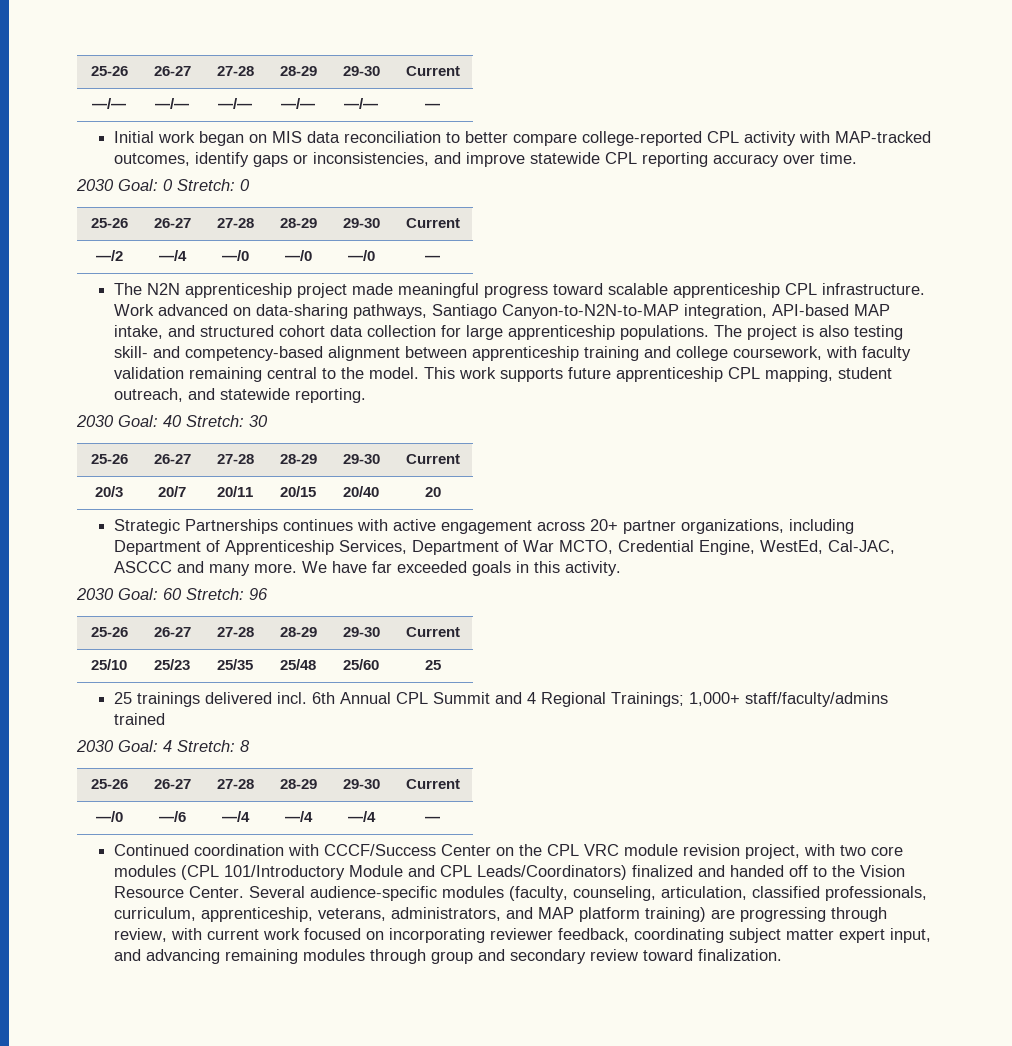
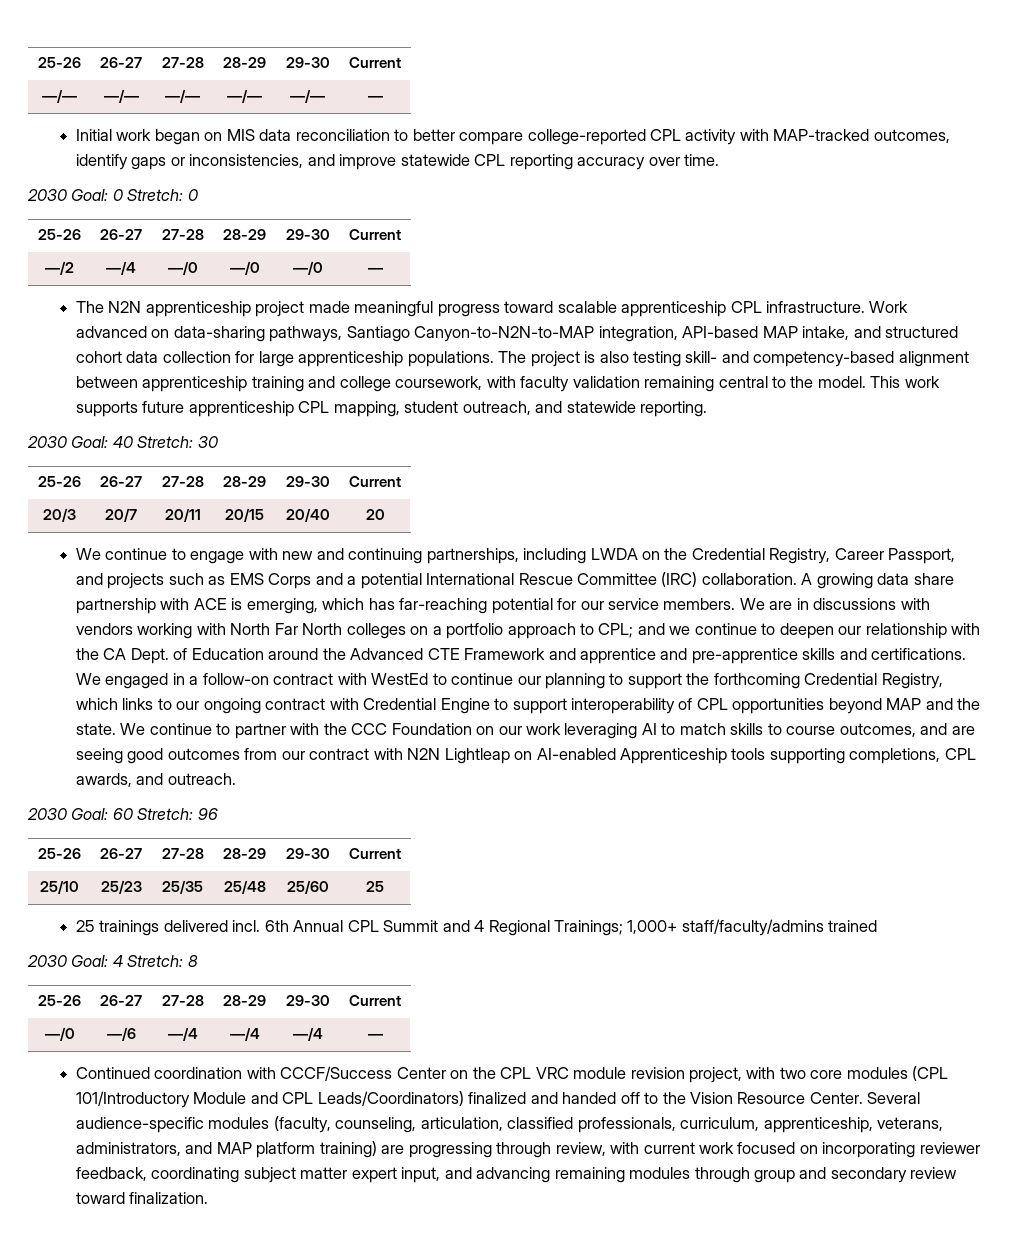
- Strategic Partnerships continues with active engagement across 20+ partner organizations, including Department of Apprenticeship Services, Department of War MCTO, Credential Engine, WestEd, Cal-JAC, ASCCC and many more. We have far exceeded goals in this activity.
+ We continue to engage with new and continuing partnerships, including LWDA on the Credential Registry, Career Passport, and projects such as EMS Corps and a potential International Rescue Committee (IRC) collaboration. A growing data share partnership with ACE is emerging, which has far-reaching potential for our service members. We are in discussions with vendors working with North Far North colleges on a portfolio approach to CPL; and we continue to deepen our relationship with the CA Dept. of Education around the Advanced CTE Framework and apprentice and pre-apprentice skills and certifications. We engaged in a follow-on contract with WestEd to continue our planning to support the forthcoming Credential Registry, which links to our ongoing contract with Credential Engine to support interoperability of CPL opportunities beyond MAP and the state. We continue to partner with the CCC Foundation on our work leveraging AI to match skills to course outcomes, and are seeing good outcomes from our contract with N2N Lightleap on AI-enabled Apprenticeship tools supporting completions, CPL awards, and outreach.

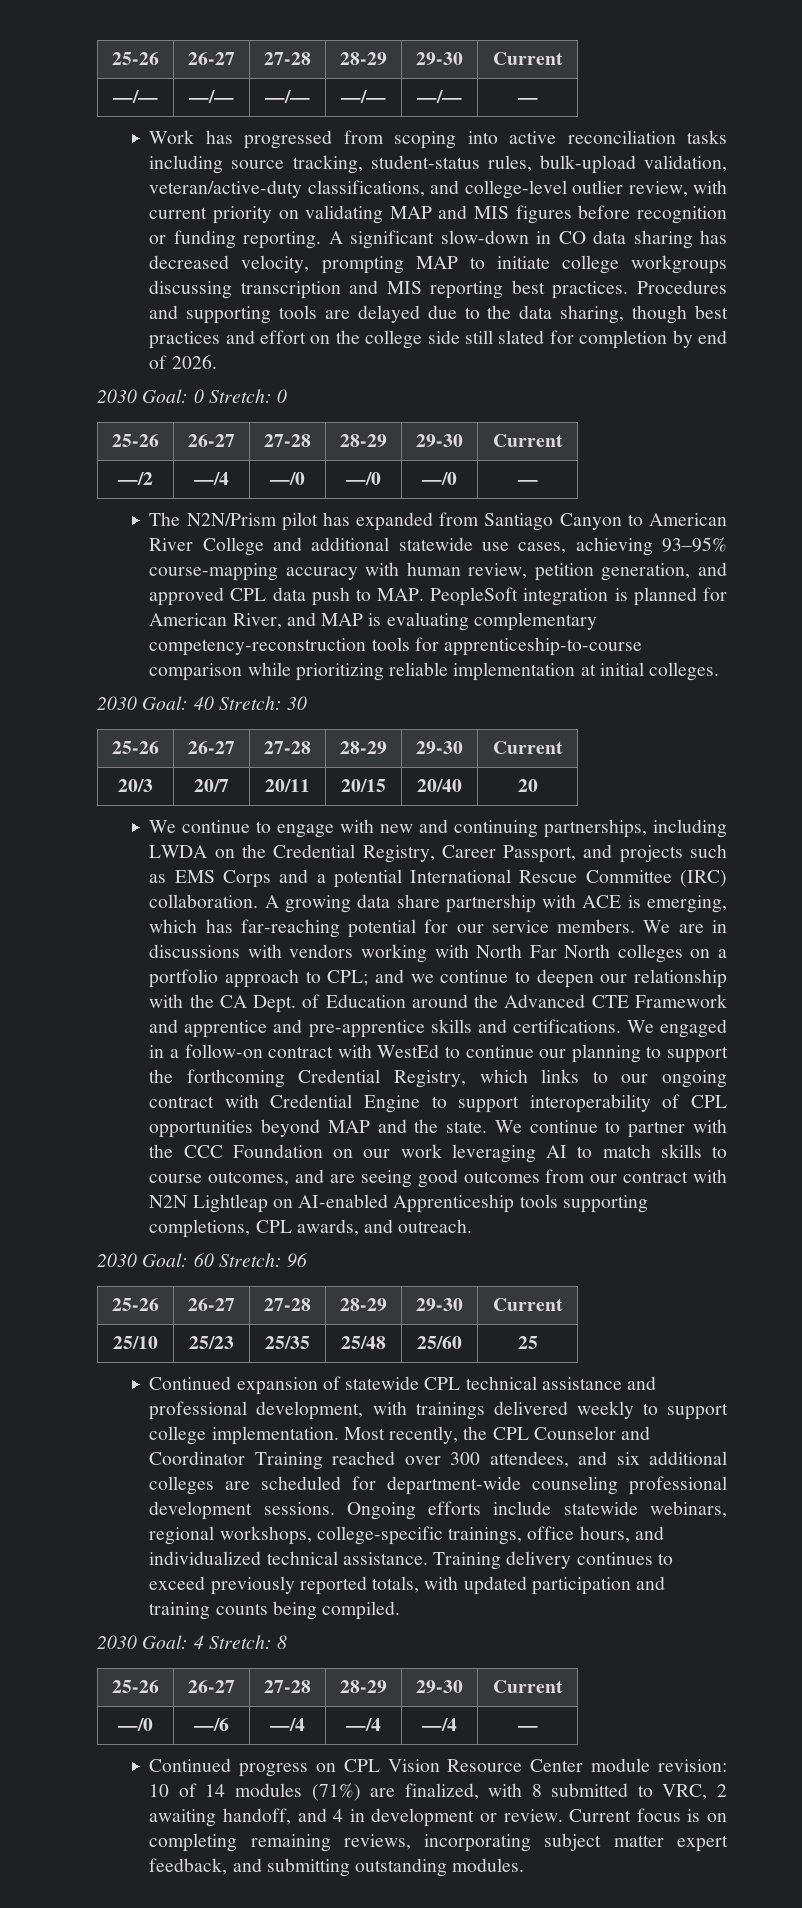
- Initial work began on MIS data reconciliation to better compare college-reported CPL activity with MAP-tracked outcomes, identify gaps or inconsistencies, and improve statewide CPL reporting accuracy over time.
+ Work has progressed from scoping into active reconciliation tasks including source tracking, student-status rules, bulk-upload validation, veteran/active-duty classifications, and college-level outlier review, with current priority on validating MAP and MIS figures before recognition or funding reporting. A significant slow-down in CO data sharing has decreased velocity, prompting MAP to initiate college workgroups discussing transcription and MIS reporting best practices. Procedures and supporting tools are delayed due to the data sharing, though best practices and effort on the college side still slated for completion by end of 2026.
- The N2N apprenticeship project made meaningful progress toward scalable apprenticeship CPL infrastructure. Work advanced on data-sharing pathways, Santiago Canyon-to-N2N-to-MAP integration, API-based MAP intake, and structured cohort data collection for large apprenticeship populations. The project is also testing skill- and competency-based alignment between apprenticeship training and college coursework, with faculty validation remaining central to the model. This work supports future apprenticeship CPL mapping, student outreach, and statewide reporting.
+ The N2N/Prism pilot has expanded from Santiago Canyon to American River College and additional statewide use cases, achieving 93–95% course-mapping accuracy with human review, petition generation, and approved CPL data push to MAP. PeopleSoft integration is planned for American River, and MAP is evaluating complementary competency-reconstruction tools for apprenticeship-to-course comparison while prioritizing reliable implementation at initial colleges.
- 25 trainings delivered incl. 6th Annual CPL Summit and 4 Regional Trainings; 1,000+ staff/faculty/admins trained
+ Continued expansion of statewide CPL technical assistance and professional development, with trainings delivered weekly to support college implementation. Most recently, the CPL Counselor and Coordinator Training reached over 300 attendees, and six additional colleges are scheduled for department-wide counseling professional development sessions. Ongoing efforts include statewide webinars, regional workshops, college-specific trainings, office hours, and individualized technical assistance. Training delivery continues to exceed previously reported totals, with updated participation and training counts being compiled.
- Continued coordination with CCCF/Success Center on the CPL VRC module revision project, with two core modules (CPL 101/Introductory Module and CPL Leads/Coordinators) finalized and handed off to the Vision Resource Center. Several audience-specific modules (faculty, counseling, articulation, classified professionals, curriculum, apprenticeship, veterans, administrators, and MAP platform training) are progressing through review, with current work focused on incorporating reviewer feedback, coordinating subject matter expert input, and advancing remaining modules through group and secondary review toward finalization.
+ Continued progress on CPL Vision Resource Center module revision: 10 of 14 modules (71%) are finalized, with 8 submitted to VRC, 2 awaiting handoff, and 4 in development or review. Current focus is on completing remaining reviews, incorporating subject matter expert feedback, and submitting outstanding modules.

